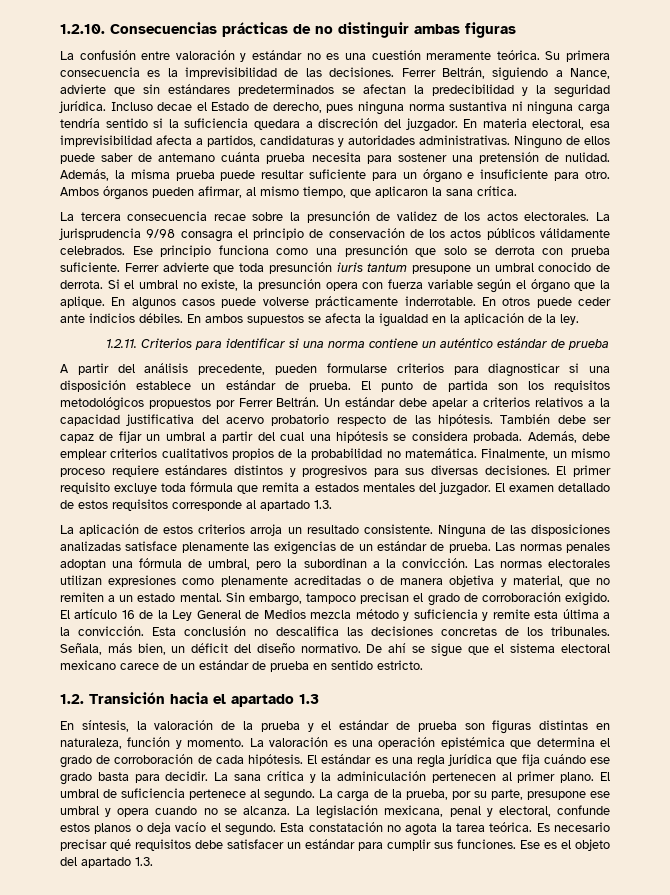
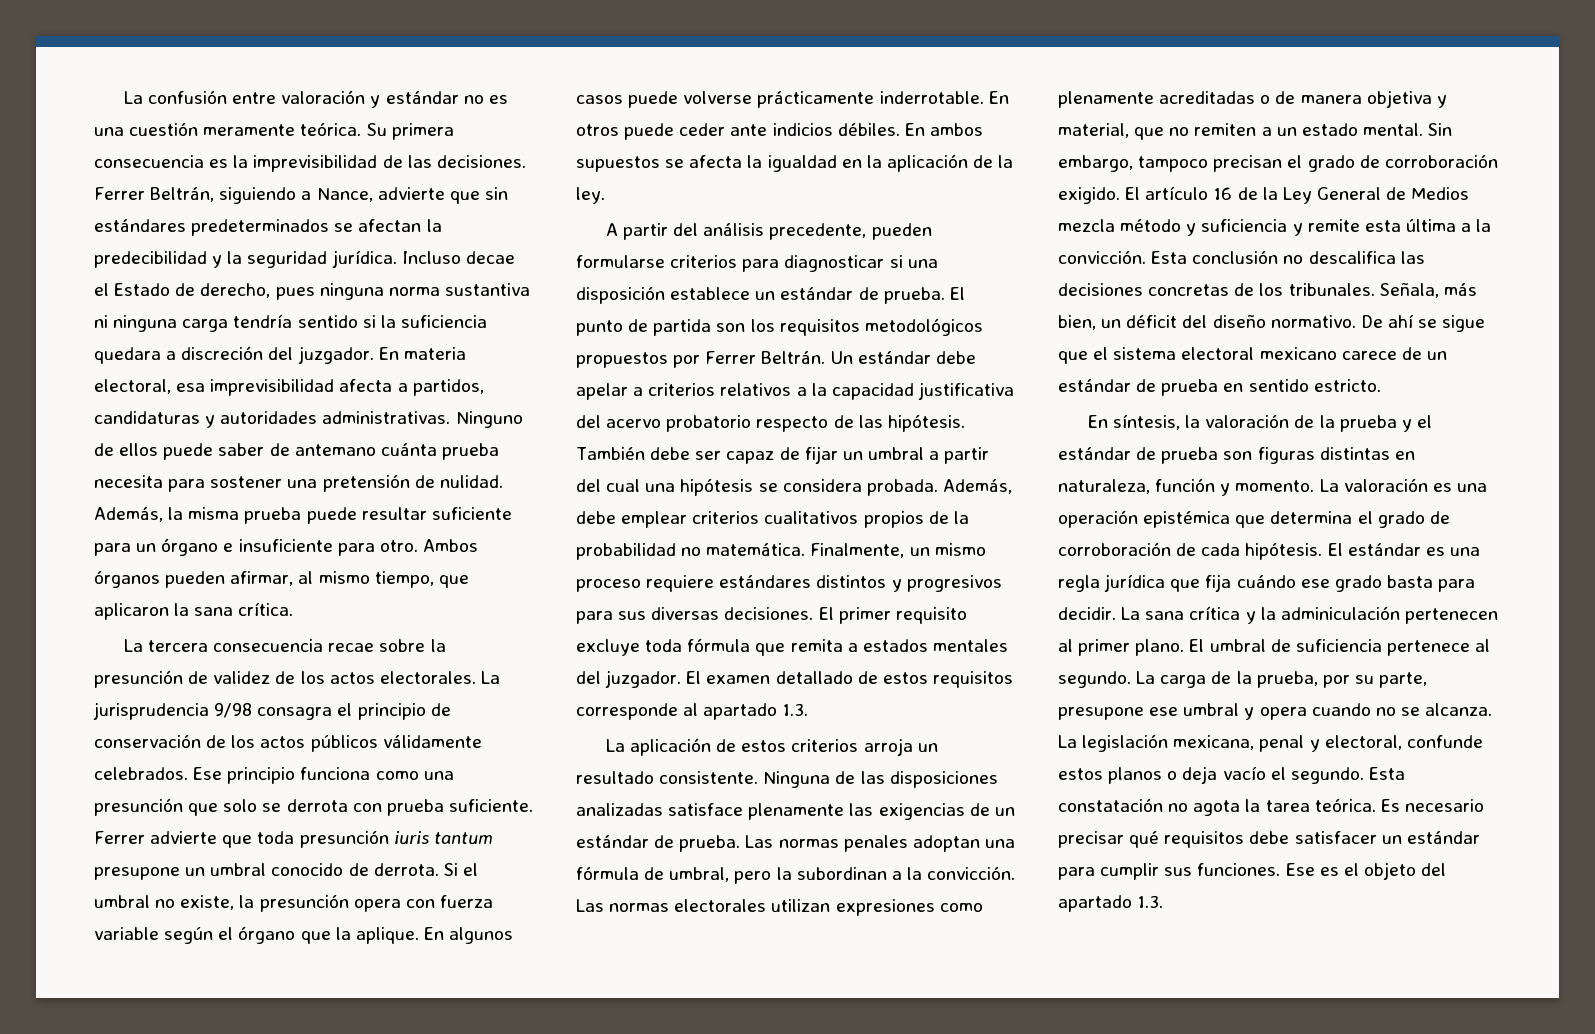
- 1.2.10. Consecuencias prácticas de no distinguir ambas figuras
- 1.2.11. Criterios para identificar si una norma contiene un auténtico estándar de prueba
- 1.2. Transición hacia el apartado 1.3

